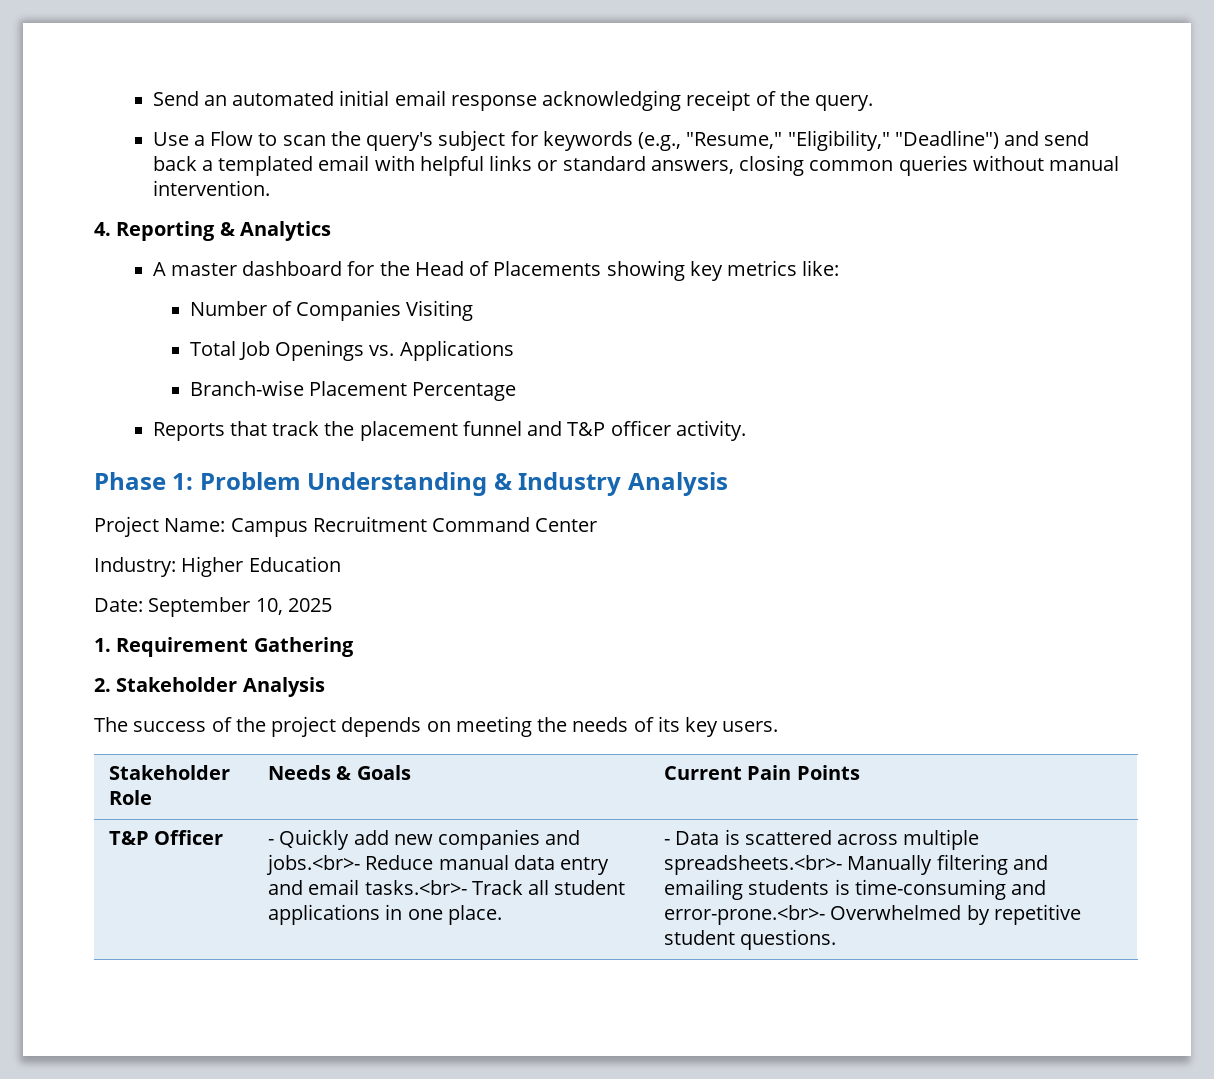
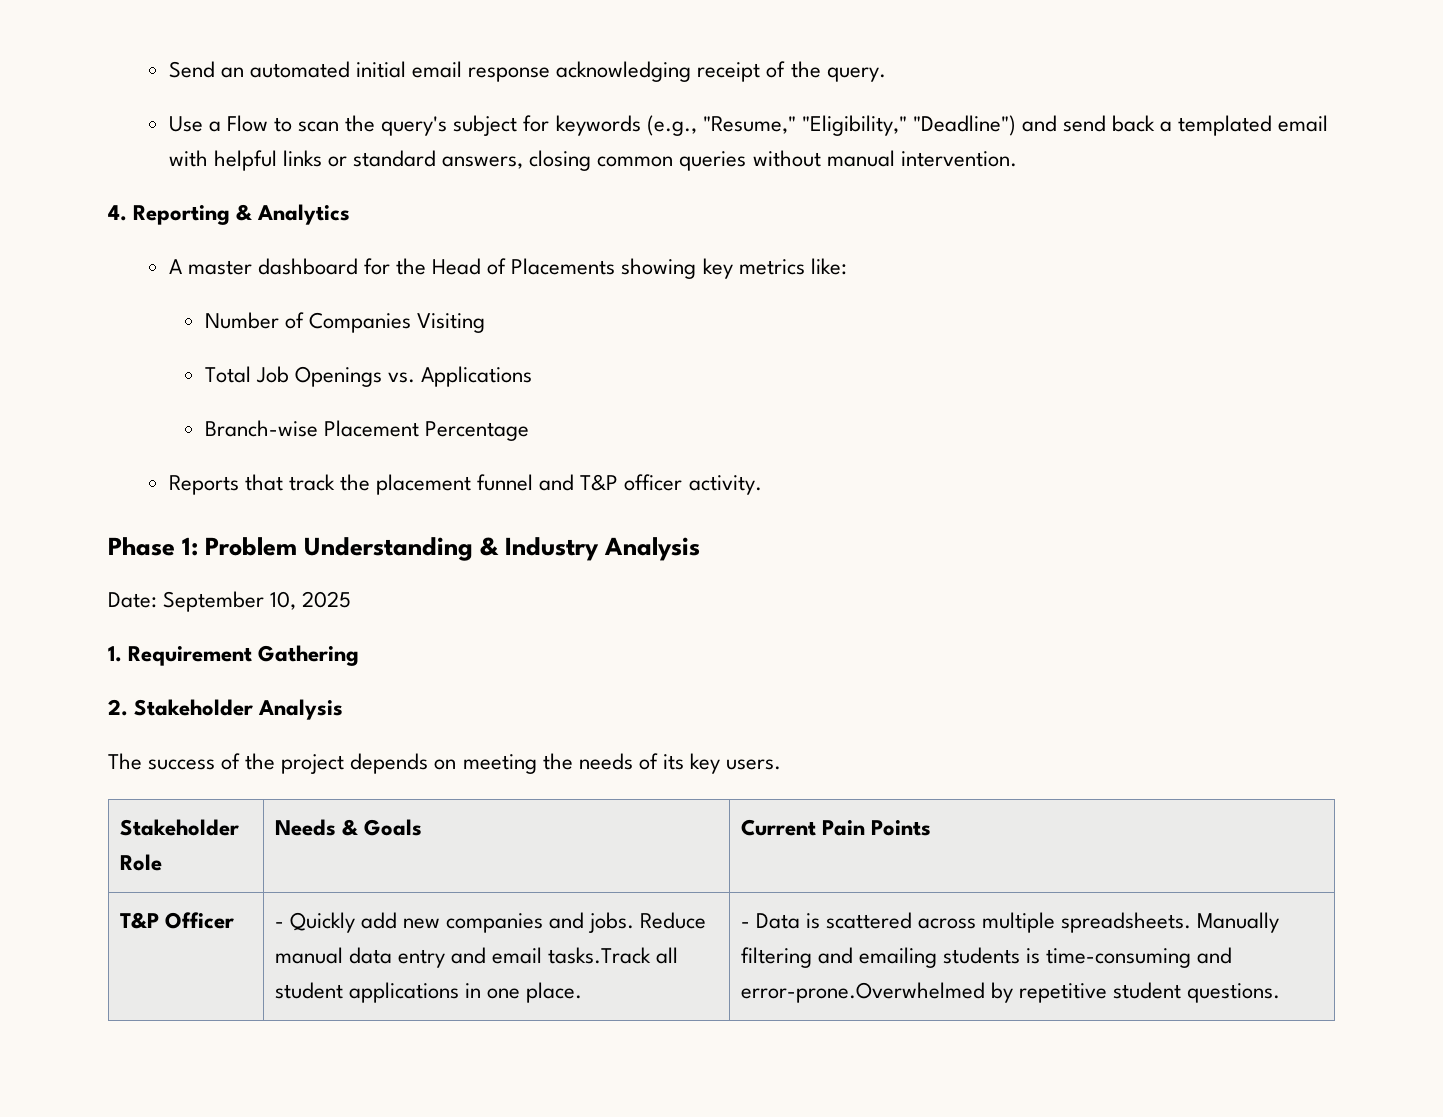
- Project Name: Campus Recruitment Command Center
- Industry: Higher Education
- - Quickly add new companies and jobs.<br>- Reduce manual data entry and email tasks.<br>- Track all student applications in one place.
+ - Quickly add new companies and jobs. Reduce manual data entry and email tasks.Track all student applications in one place.
- - Data is scattered across multiple spreadsheets.<br>- Manually filtering and emailing students is time-consuming and error-prone.<br>- Overwhelmed by repetitive student questions.
+ - Data is scattered across multiple spreadsheets. Manually filtering and emailing students is time-consuming and error-prone.Overwhelmed by repetitive student questions.

